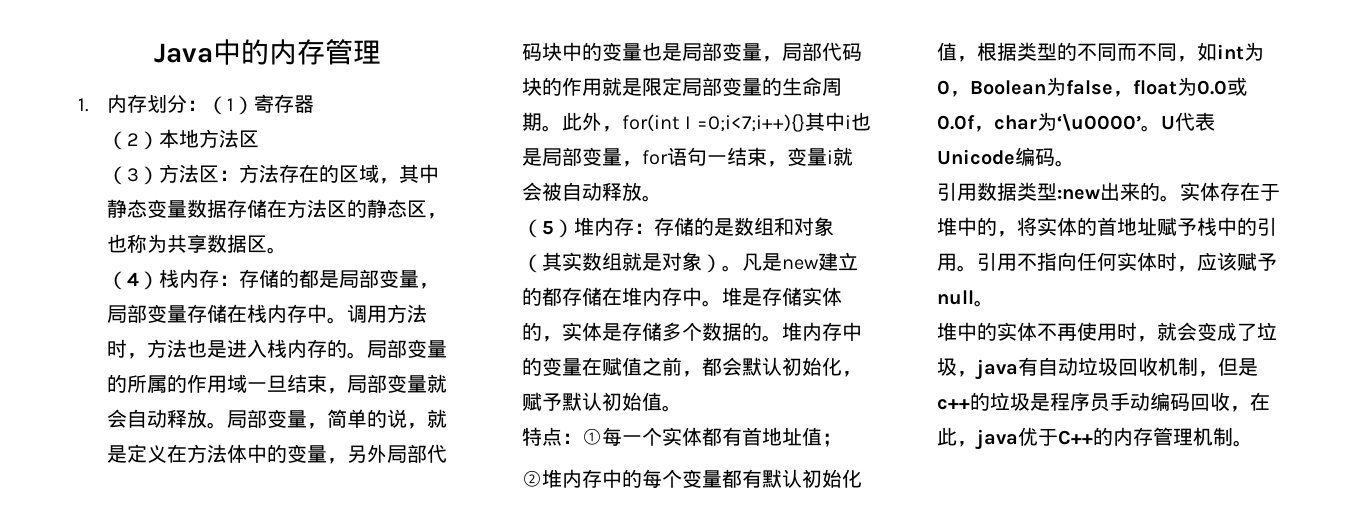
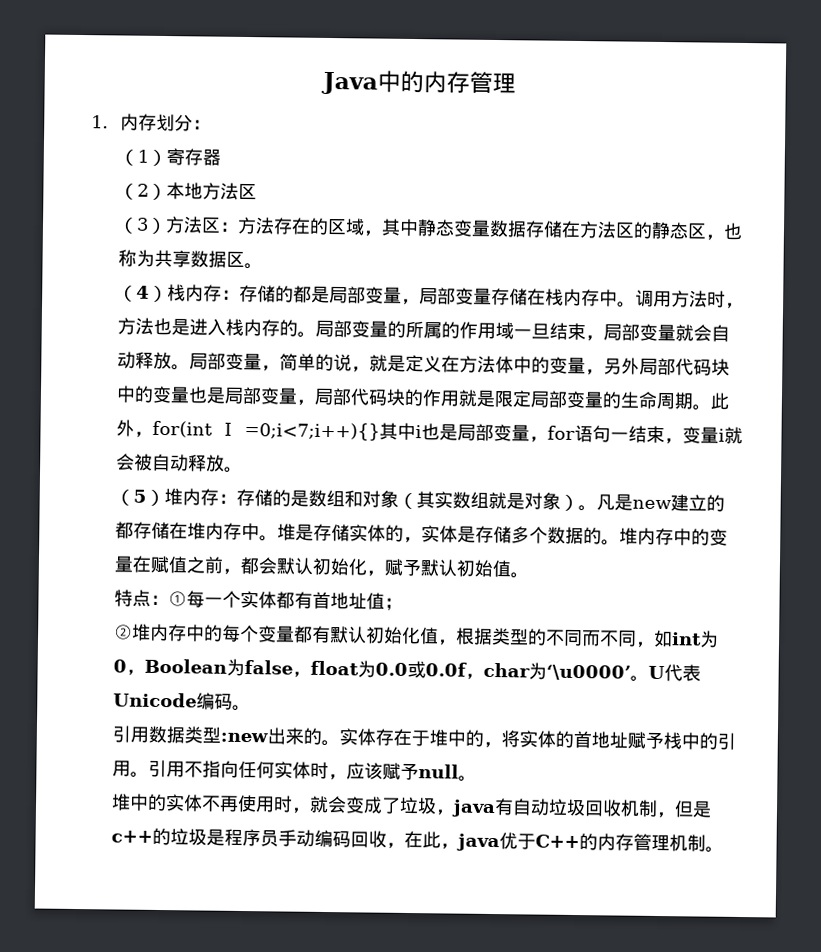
- 1.内存划分：（1）寄存器
+ 1.内存划分：
+ （1）寄存器

